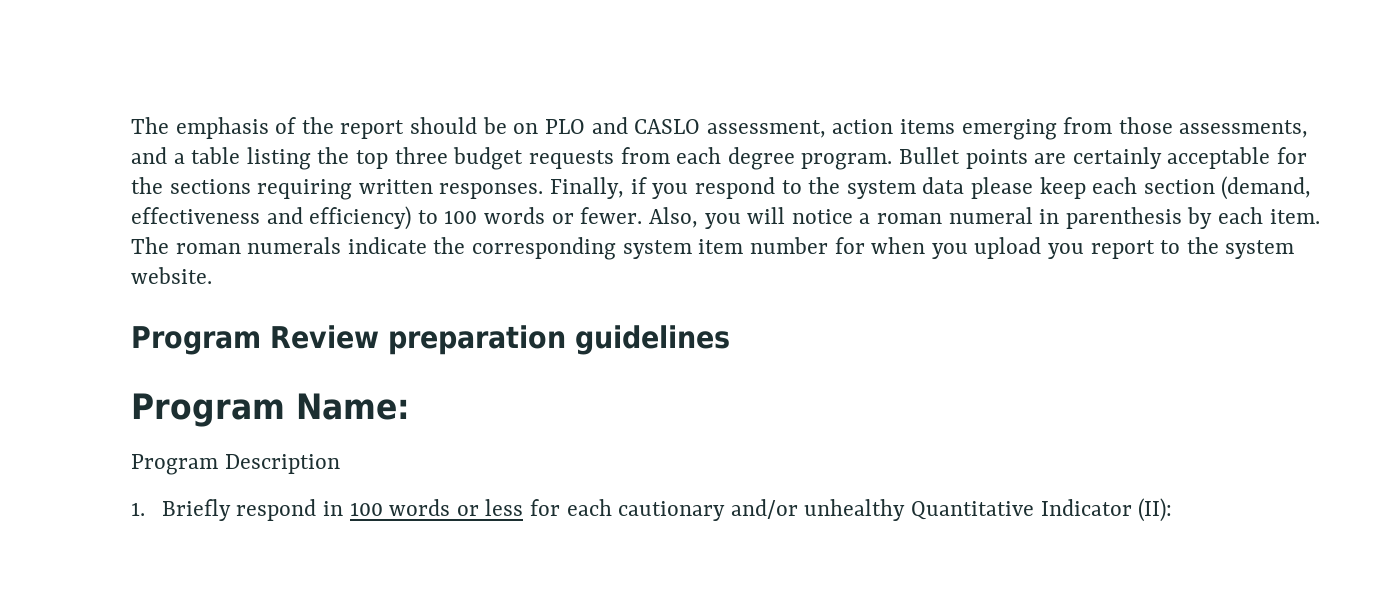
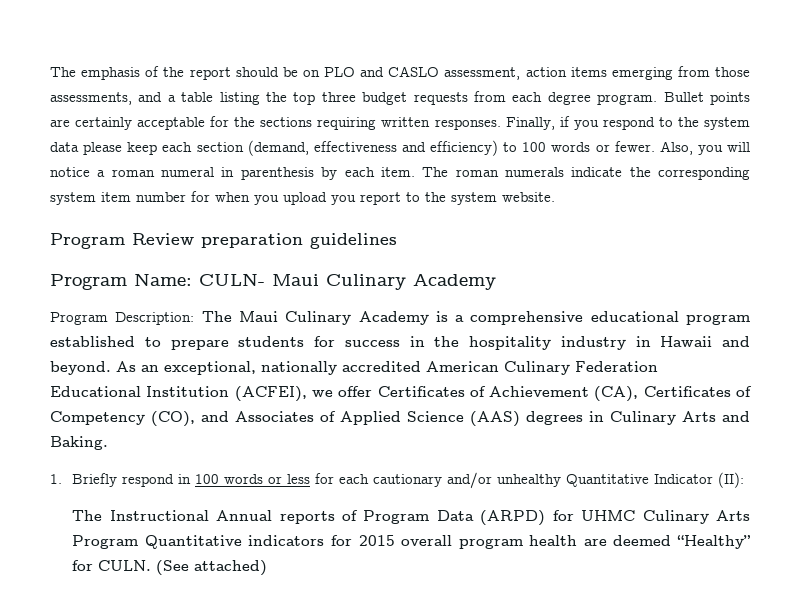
- Program Name:
- Program Description
+ Program Name: CULN- Maui Culinary Academy
+ Program Description: The Maui Culinary Academy is a comprehensive educational program established to prepare students for success in the hospitality industry in Hawaii and beyond. As an exceptional, nationally accredited American Culinary Federation Educational Institution (ACFEI), we offer Certificates of Achievement (CA), Certificates of Competency (CO), and Associates of Applied Science (AAS) degrees in Culinary Arts and Baking.
+ The Instructional Annual reports of Program Data (ARPD) for UHMC Culinary Arts Program Quantitative indicators for 2015 overall program health are deemed “Healthy” for CULN. (See attached)

